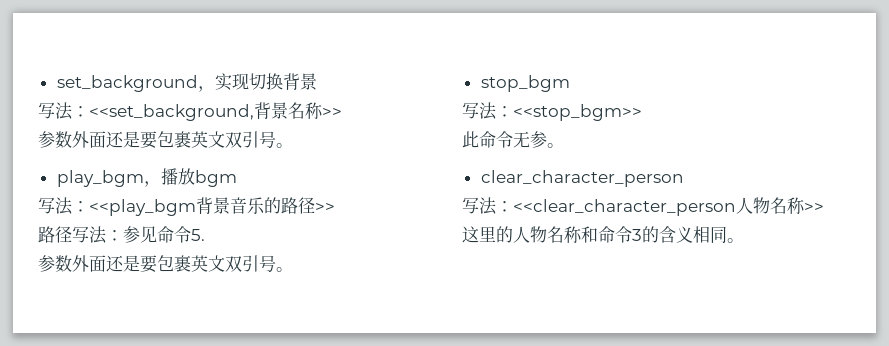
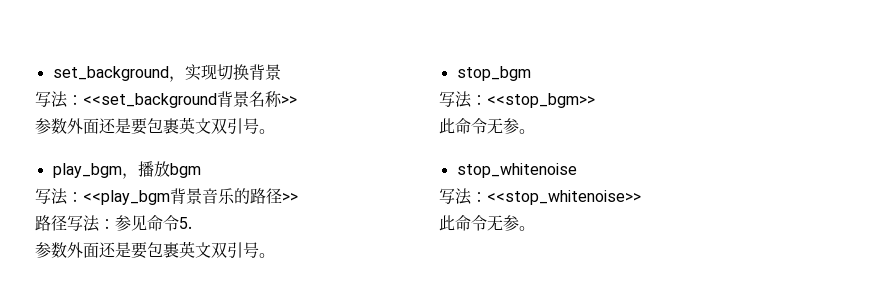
- 写法：<<set_background,背景名称>>
+ 写法：<<set_background背景名称>>
- clear_character_person
- 写法：<<clear_character_person人物名称>>
- 这里的人物名称和命令3的含义相同。
+ stop_whitenoise
+ 写法：<<stop_whitenoise>>
+ 此命令无参。

